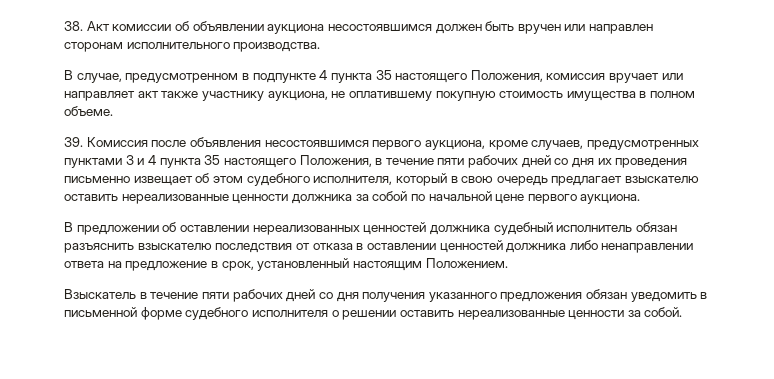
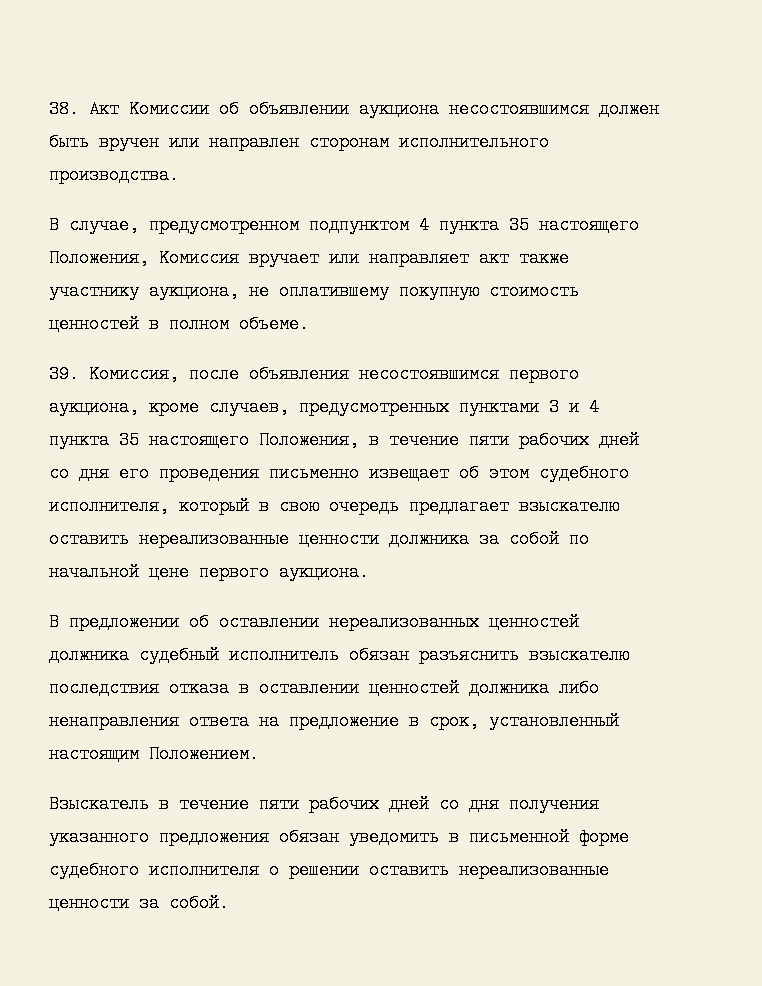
- 38. Акт комиссии об объявлении аукциона несостоявшимся должен быть вручен или направлен сторонам исполнительного производства.
+ 38. Акт Комиссии об объявлении аукциона несостоявшимся должен быть вручен или направлен сторонам исполнительного производства.
- В случае, предусмотренном в подпункте 4 пункта 35 настоящего Положения, комиссия вручает или направляет акт также участнику аукциона, не оплатившему покупную стоимость имущества в полном объеме.
+ В случае, предусмотренном подпунктом 4 пункта 35 настоящего Положения, Комиссия вручает или направляет акт также участнику аукциона, не оплатившему покупную стоимость ценностей в полном объеме.
- 39. Комиссия после объявления несостоявшимся первого аукциона, кроме случаев, предусмотренных пунктами 3 и 4 пункта 35 настоящего Положения, в течение пяти рабочих дней со дня их проведения письменно извещает об этом судебного исполнителя, который в свою очередь предлагает взыскателю оставить нереализованные ценности должника за собой по начальной цене первого аукциона.
+ 39. Комиссия, после объявления несостоявшимся первого аукциона, кроме случаев, предусмотренных пунктами 3 и 4 пункта 35 настоящего Положения, в течение пяти рабочих дней со дня его проведения письменно извещает об этом судебного исполнителя, который в свою очередь предлагает взыскателю оставить нереализованные ценности должника за собой по начальной цене первого аукциона.
- В предложении об оставлении нереализованных ценностей должника судебный исполнитель обязан разъяснить взыскателю последствия от отказа в оставлении ценностей должника либо ненаправлении ответа на предложение в срок, установленный настоящим Положением.
+ В предложении об оставлении нереализованных ценностей должника судебный исполнитель обязан разъяснить взыскателю последствия отказа в оставлении ценностей должника либо ненаправления ответа на предложение в срок, установленный настоящим Положением.

